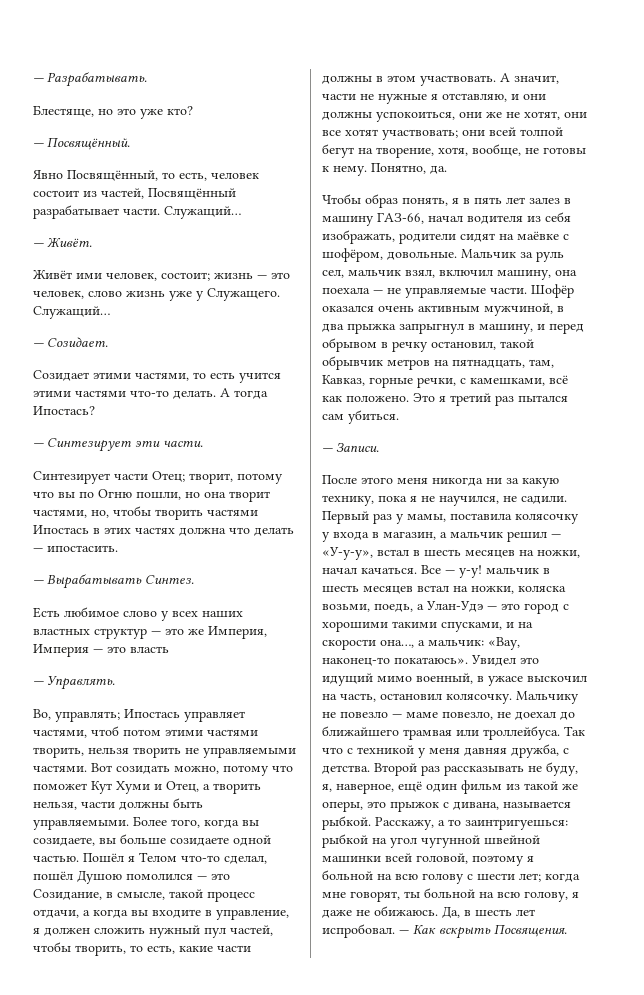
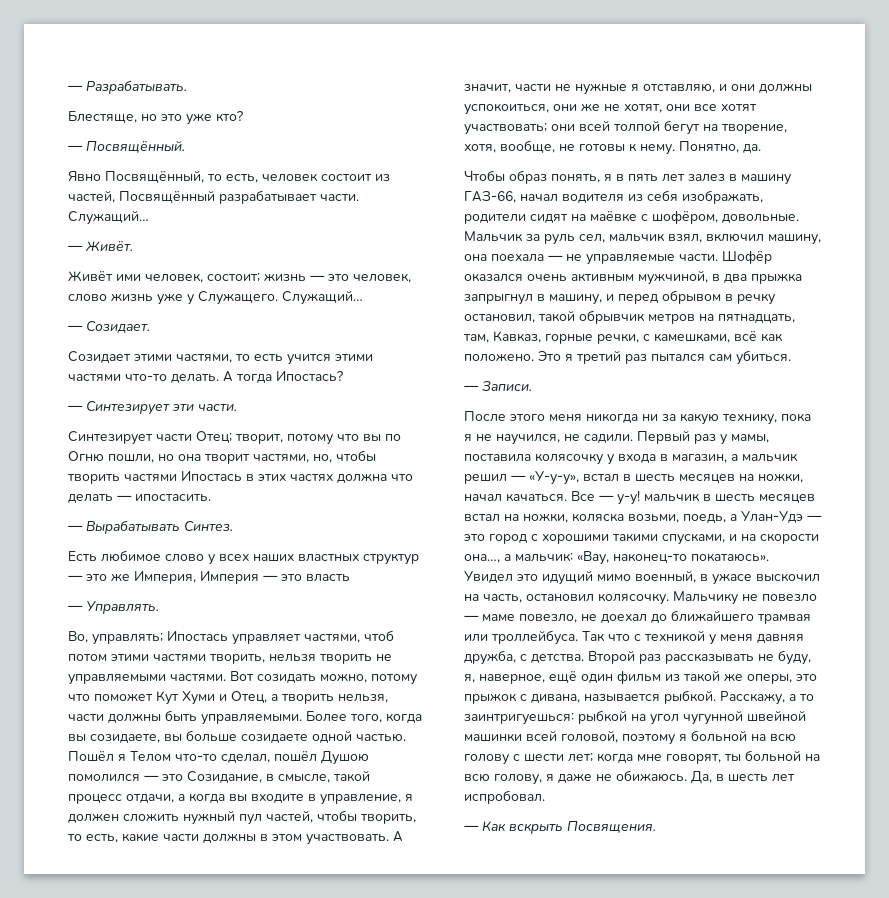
- Да, в шесть лет испробовал. — Как вскрыть Посвящения.
+ Да, в шесть лет испробовал.
+ — Как вскрыть Посвящения.

